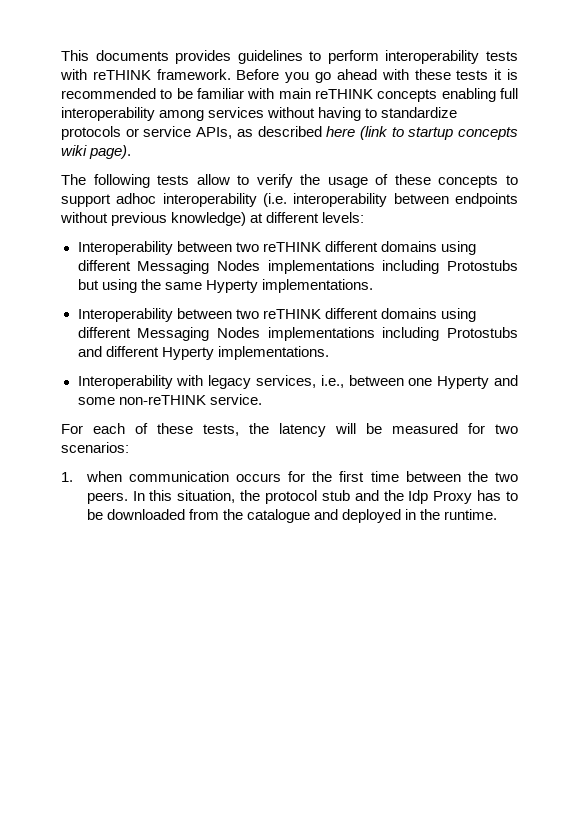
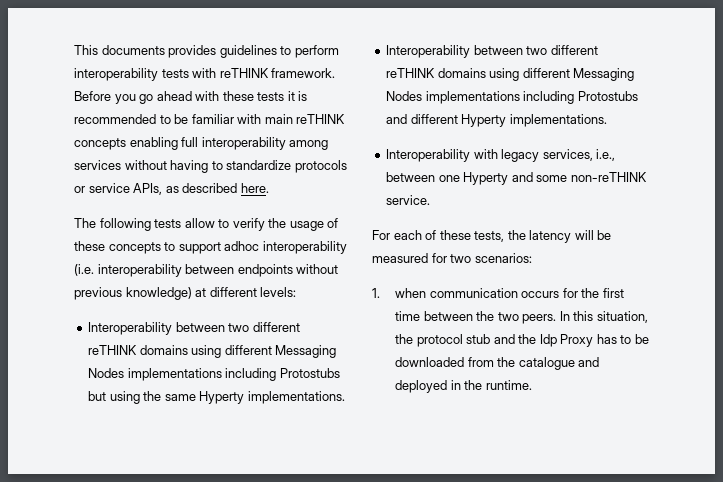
- Before you go ahead with these tests it is recommended to be familiar with main reTHINK concepts enabling full interoperability among services without having to standardize protocols or service APIs, as described here (link to startup concepts wiki page).
+ Before you go ahead with these tests it is recommended to be familiar with main reTHINK concepts enabling full interoperability among services without having to standardize protocols or service APIs, as described here.
- Interoperability between two reTHINK different domains using different Messaging Nodes implementations including Protostubs but using the same Hyperty implementations.
+ Interoperability between two different reTHINK domains using different Messaging Nodes implementations including Protostubs but using the same Hyperty implementations.
- Interoperability between two reTHINK different domains using different Messaging Nodes implementations including Protostubs and different Hyperty implementations.
+ Interoperability between two different reTHINK domains using different Messaging Nodes implementations including Protostubs and different Hyperty implementations.

